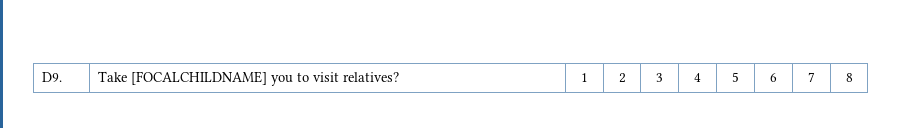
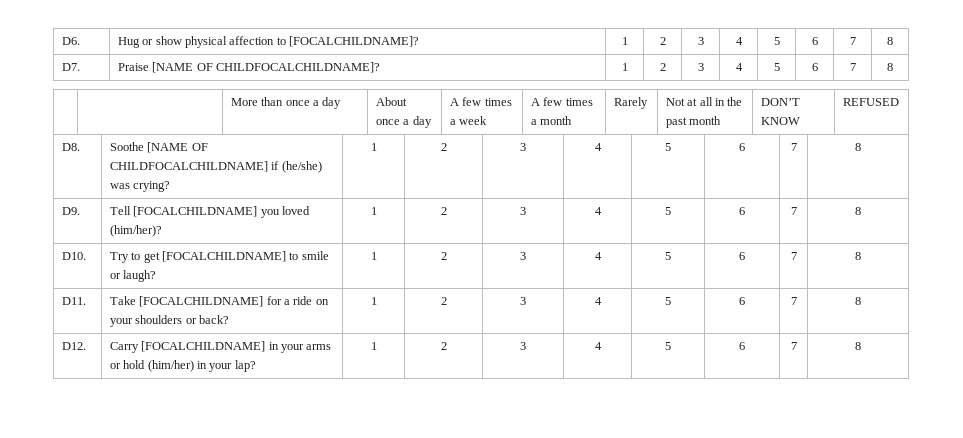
- D9. | Take [FOCALCHILDNAME] you to visit relatives? | 1 | 2 | 3 | 4 | 5 | 6 | 7 | 8
+ D6. | Hug or show physical affection to [FOCALCHILDNAME]? | 1 | 2 | 3 | 4 | 5 | 6 | 7 | 8
+ D7. | Praise [NAME OF CHILDFOCALCHILDNAME]? | 1 | 2 | 3 | 4 | 5 | 6 | 7 | 8
+ | | More than once a day | About once a day | A few times a week | A few times a month | Rarely | Not at all in the past month | DON’T KNOW | REFUSED
+ D8. | Soothe [NAME OF CHILDFOCALCHILDNAME] if (he/she) was crying? | 1 | 2 | 3 | 4 | 5 | 6 | 7 | 8
+ D9. | Tell [FOCALCHILDNAME] you loved (him/her)? | 1 | 2 | 3 | 4 | 5 | 6 | 7 | 8
+ D10. | Try to get [FOCALCHILDNAME] to smile or laugh? | 1 | 2 | 3 | 4 | 5 | 6 | 7 | 8
+ D11. | Take [FOCALCHILDNAME] for a ride on your shoulders or back? | 1 | 2 | 3 | 4 | 5 | 6 | 7 | 8
+ D12. | Carry [FOCALCHILDNAME] in your arms or hold (him/her) in your lap? | 1 | 2 | 3 | 4 | 5 | 6 | 7 | 8

